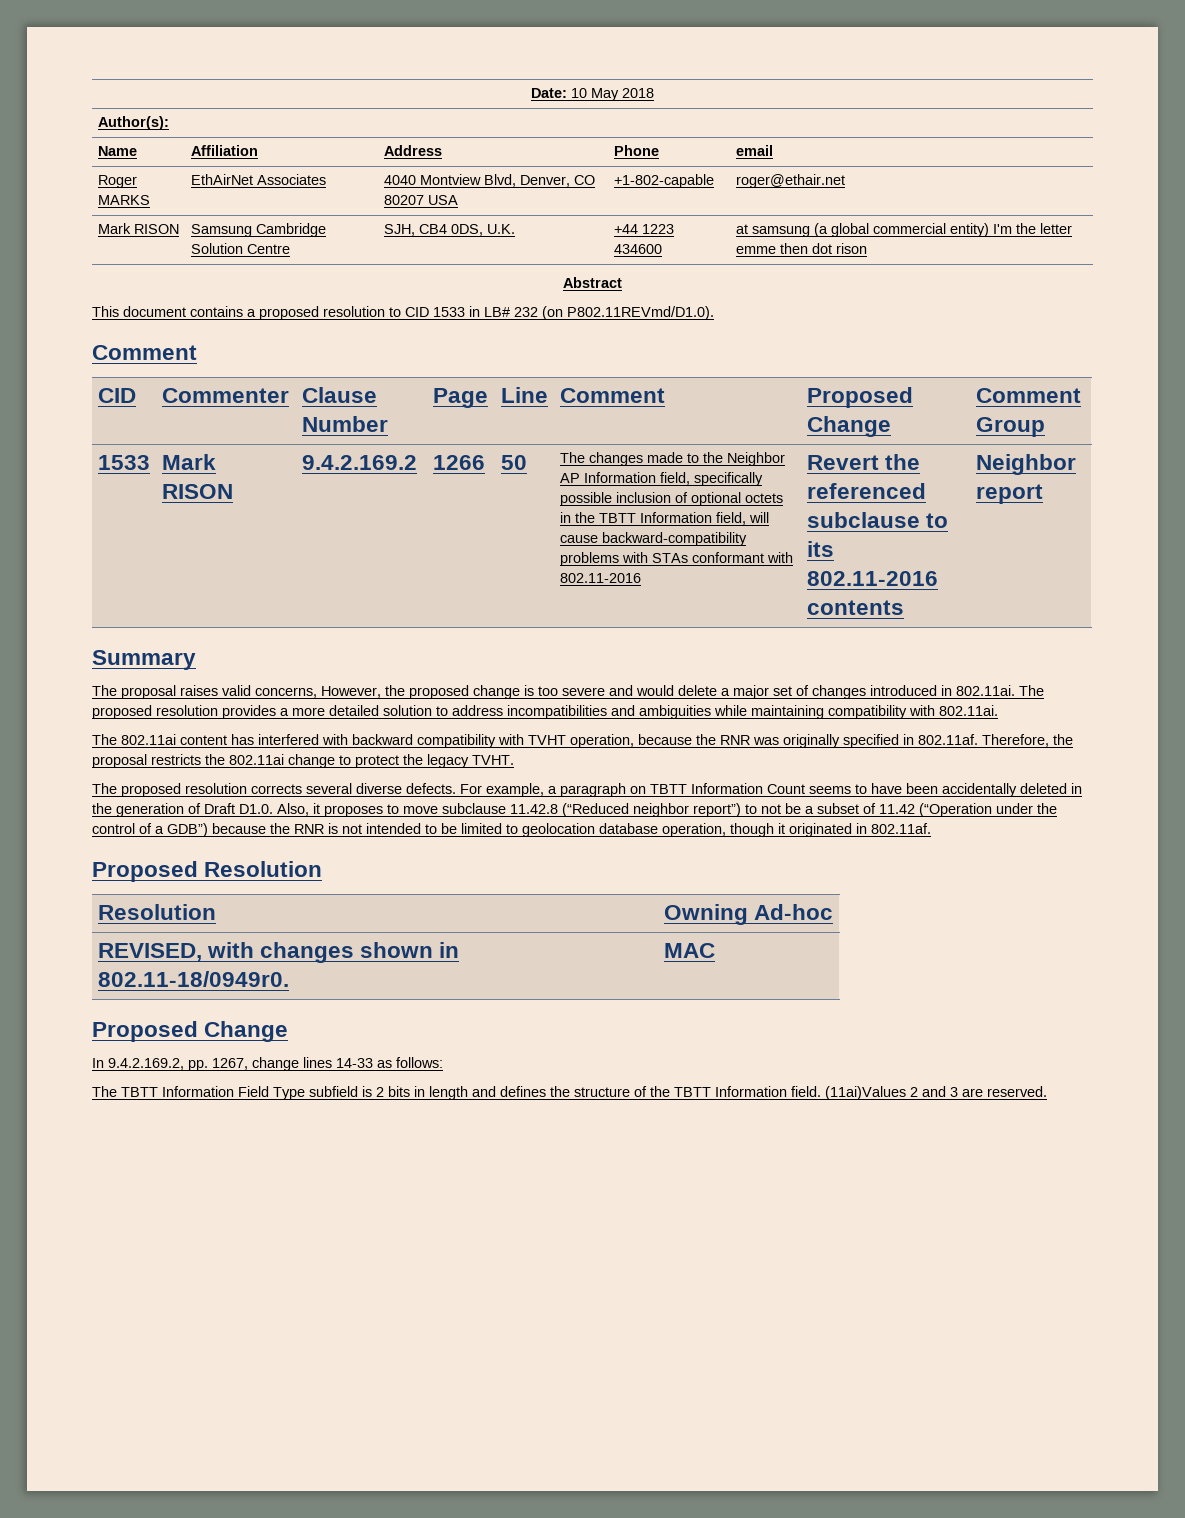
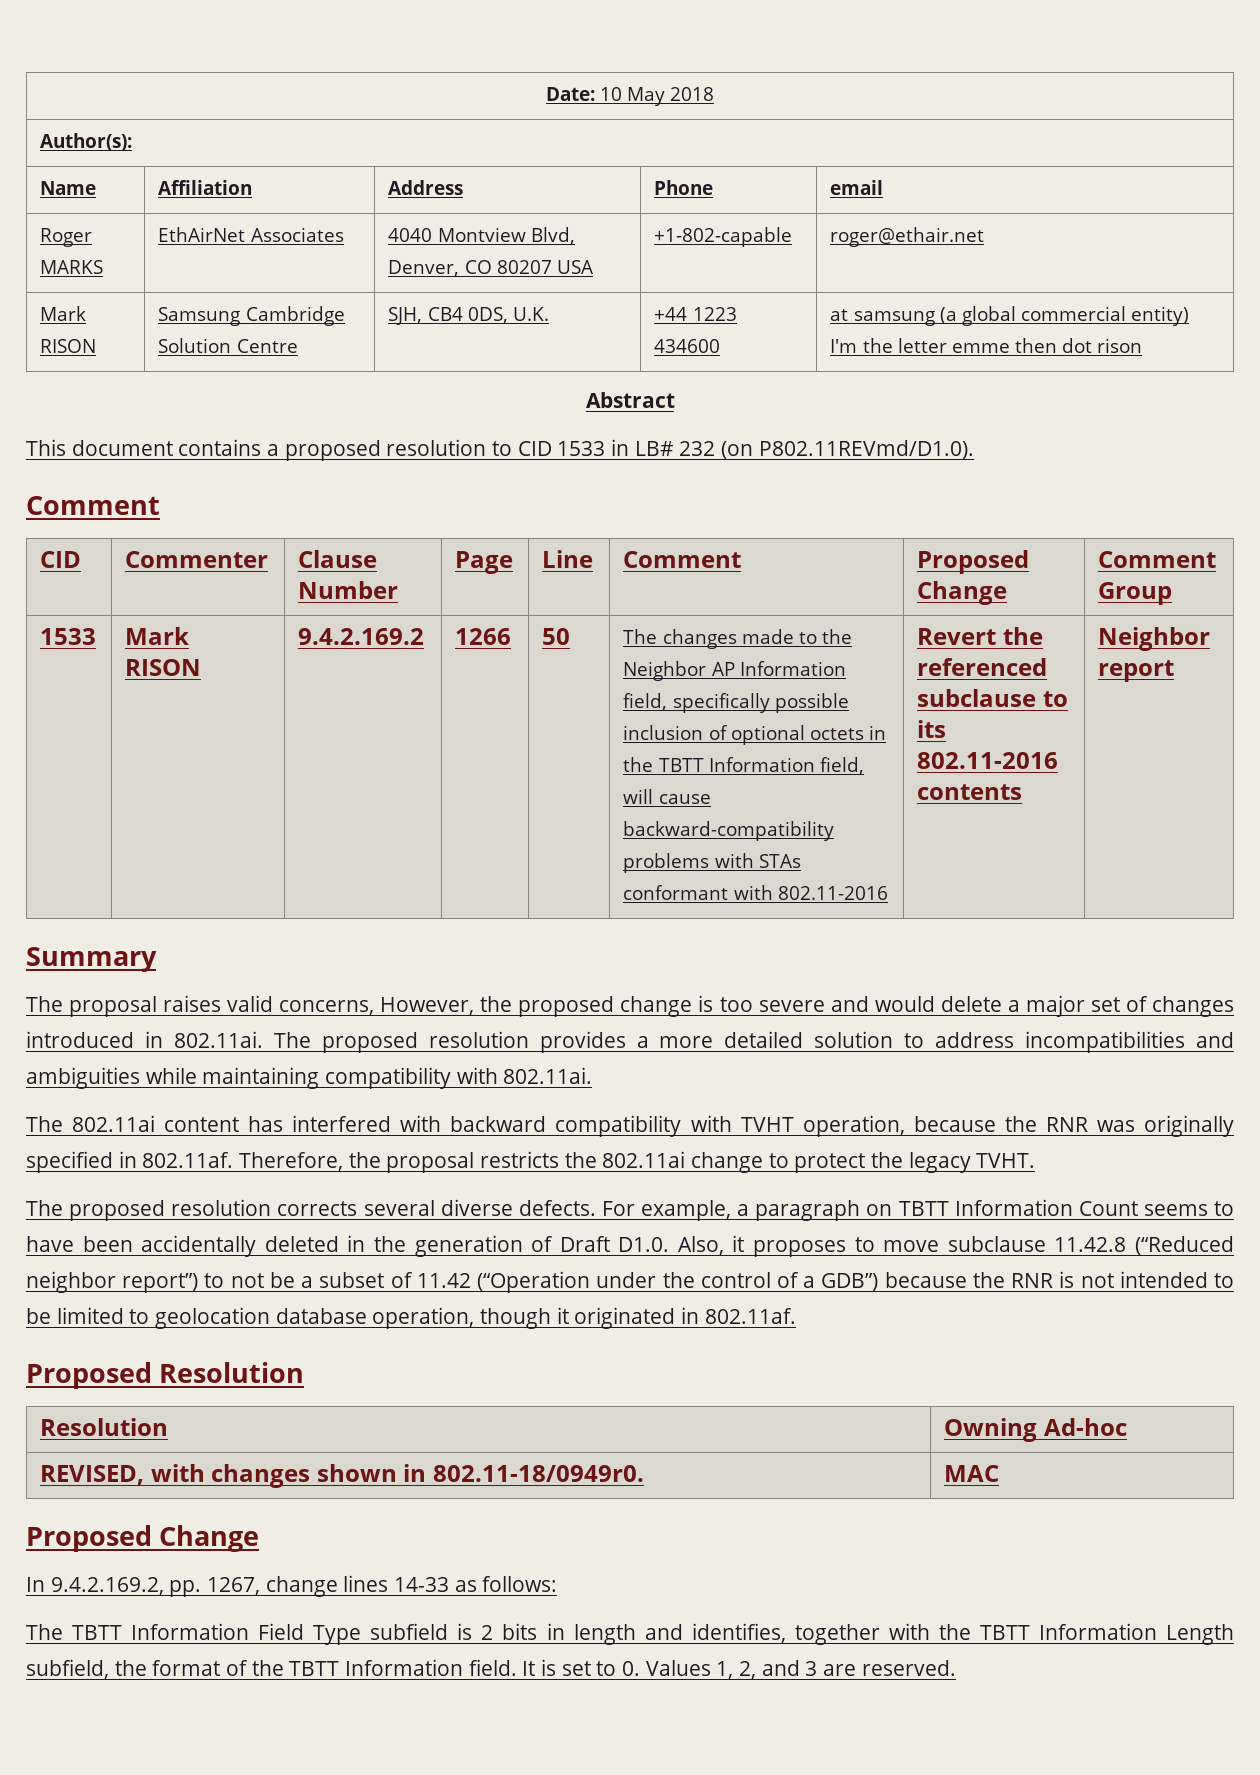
- The TBTT Information Field Type subfield is 2 bits in length and defines the structure of the TBTT Information field.
+ The TBTT Information Field Type subfield is 2 bits in length and identifies, together with the TBTT Information Length subfield, the format of the TBTT Information field.
- (11ai)Values 2 and 3 are reserved.
+ It is set to 0. Values 1, 2, and 3 are reserved.

